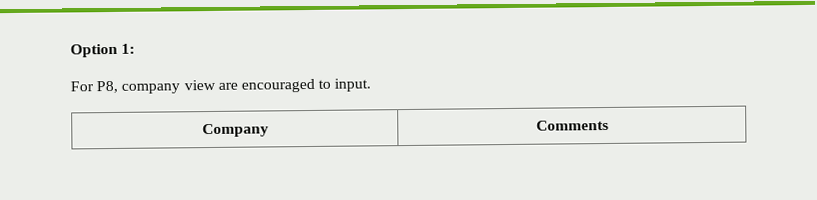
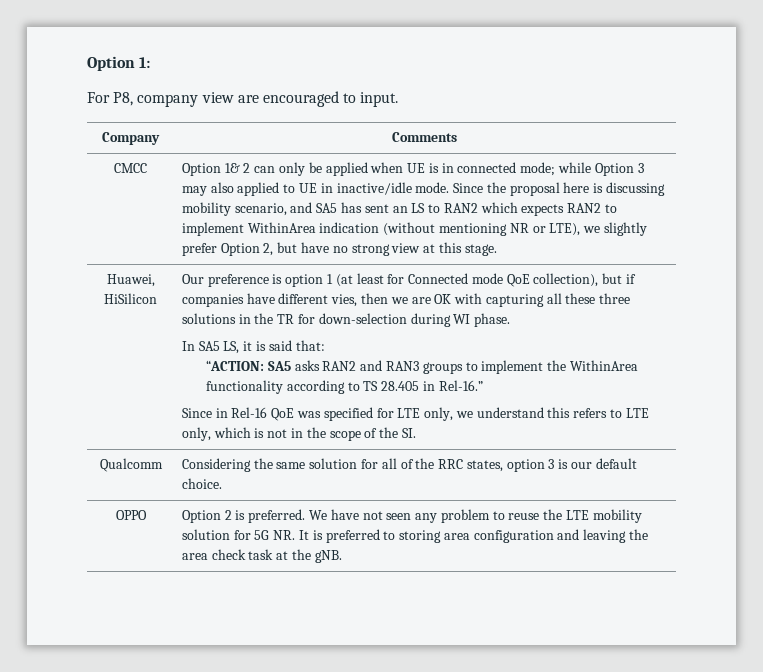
+ CMCC | Option 1& 2 can only be applied when UE is in connected mode; while Option 3 may also applied to UE in inactive/idle mode. Since the proposal here is discussing mobility scenario, and SA5 has sent an LS to RAN2 which expects RAN2 to implement WithinArea indication (without mentioning NR or LTE), we slightly prefer Option 2, but have no strong view at this stage.
+ Huawei, HiSilicon | Our preference is option 1 (at least for Connected mode QoE collection), but if companies have different vies, then we are OK with capturing all these three solutions in the TR for down-selection during WI phase.
+ In SA5 LS, it is said that:
+ “ACTION: SA5 asks RAN2 and RAN3 groups to implement the WithinArea functionality according to TS 28.405 in Rel-16.”
+ Since in Rel-16 QoE was specified for LTE only, we understand this refers to LTE only, which is not in the scope of the SI.
+ Qualcomm | Considering the same solution for all of the RRC states, option 3 is our default choice.
+ OPPO | Option 2 is preferred. We have not seen any problem to reuse the LTE mobility solution for 5G NR. It is preferred to storing area configuration and leaving the area check task at the gNB.

